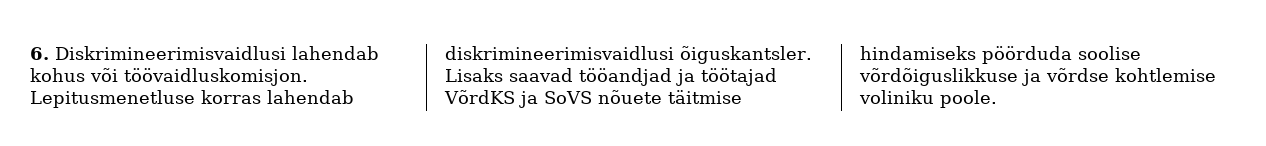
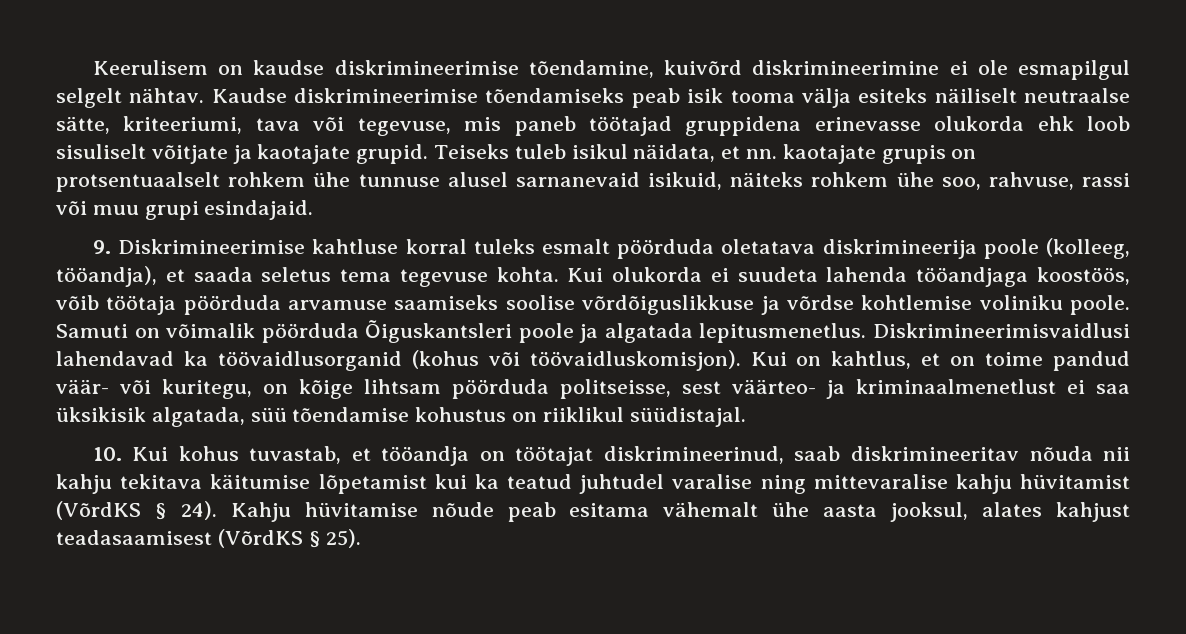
- 6. Diskrimineerimisvaidlusi lahendab kohus või töövaidluskomisjon. Lepitusmenetluse korras lahendab diskrimineerimisvaidlusi õiguskantsler. Lisaks saavad tööandjad ja töötajad VõrdKS ja SoVS nõuete täitmise hindamiseks pöörduda soolise võrdõiguslikkuse ja võrdse kohtlemise voliniku poole.
+ Keerulisem on kaudse diskrimineerimise tõendamine, kuivõrd diskrimineerimine ei ole esmapilgul selgelt nähtav. Kaudse diskrimineerimise tõendamiseks peab isik tooma välja esiteks näiliselt neutraalse sätte, kriteeriumi, tava või tegevuse, mis paneb töötajad gruppidena erinevasse olukorda ehk loob sisuliselt võitjate ja kaotajate grupid. Teiseks tuleb isikul näidata, et nn. kaotajate grupis on protsentuaalselt rohkem ühe tunnuse alusel sarnanevaid isikuid, näiteks rohkem ühe soo, rahvuse, rassi või muu grupi esindajaid.
+ 9. Diskrimineerimise kahtluse korral tuleks esmalt pöörduda oletatava diskrimineerija poole (kolleeg, tööandja), et saada seletus tema tegevuse kohta. Kui olukorda ei suudeta lahenda tööandjaga koostöös, võib töötaja pöörduda arvamuse saamiseks soolise võrdõiguslikkuse ja võrdse kohtlemise voliniku poole.
+ Samuti on võimalik pöörduda Õiguskantsleri poole ja algatada lepitusmenetlus. Diskrimineerimisvaidlusi lahendavad ka töövaidlusorganid (kohus või töövaidluskomisjon). Kui on kahtlus, et on toime pandud väär- või kuritegu, on kõige lihtsam pöörduda politseisse, sest väärteo- ja kriminaalmenetlust ei saa üksikisik algatada, süü tõendamise kohustus on riiklikul süüdistajal.
+ 10. Kui kohus tuvastab, et tööandja on töötajat diskrimineerinud, saab diskrimineeritav nõuda nii kahju tekitava käitumise lõpetamist kui ka teatud juhtudel varalise ning mittevaralise kahju hüvitamist (VõrdKS § 24). Kahju hüvitamise nõude peab esitama vähemalt ühe aasta jooksul, alates kahjust teadasaamisest (VõrdKS § 25).

